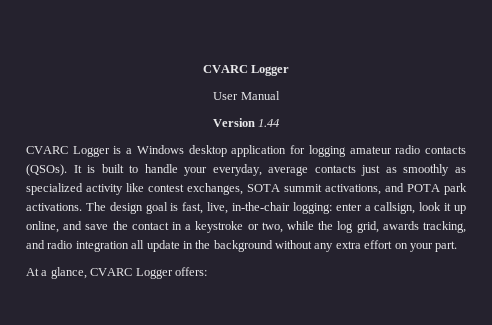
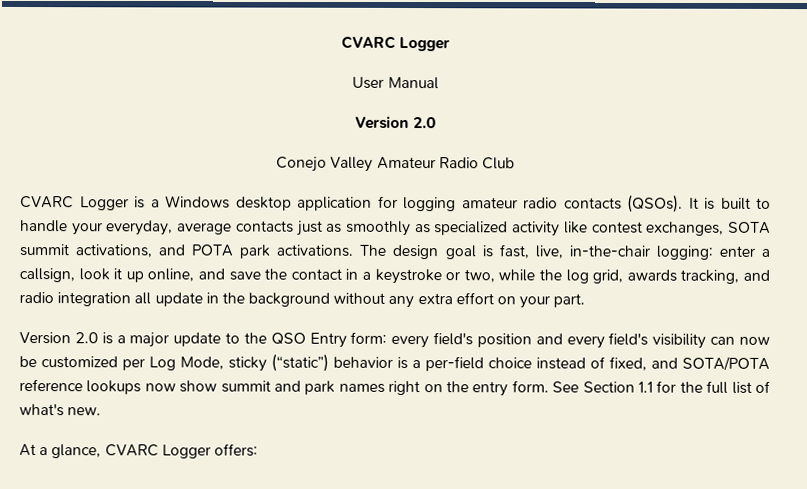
  User Manual
- Version 1.44
+ Version 2.0
+ Conejo Valley Amateur Radio Club
+ Version 2.0 is a major update to the QSO Entry form: every field's position and every field's visibility can now be customized per Log Mode, sticky (“static”) behavior is a per-field choice instead of fixed, and SOTA/POTA reference lookups now show summit and park names right on the entry form. See Section 1.1 for the full list of what's new.

